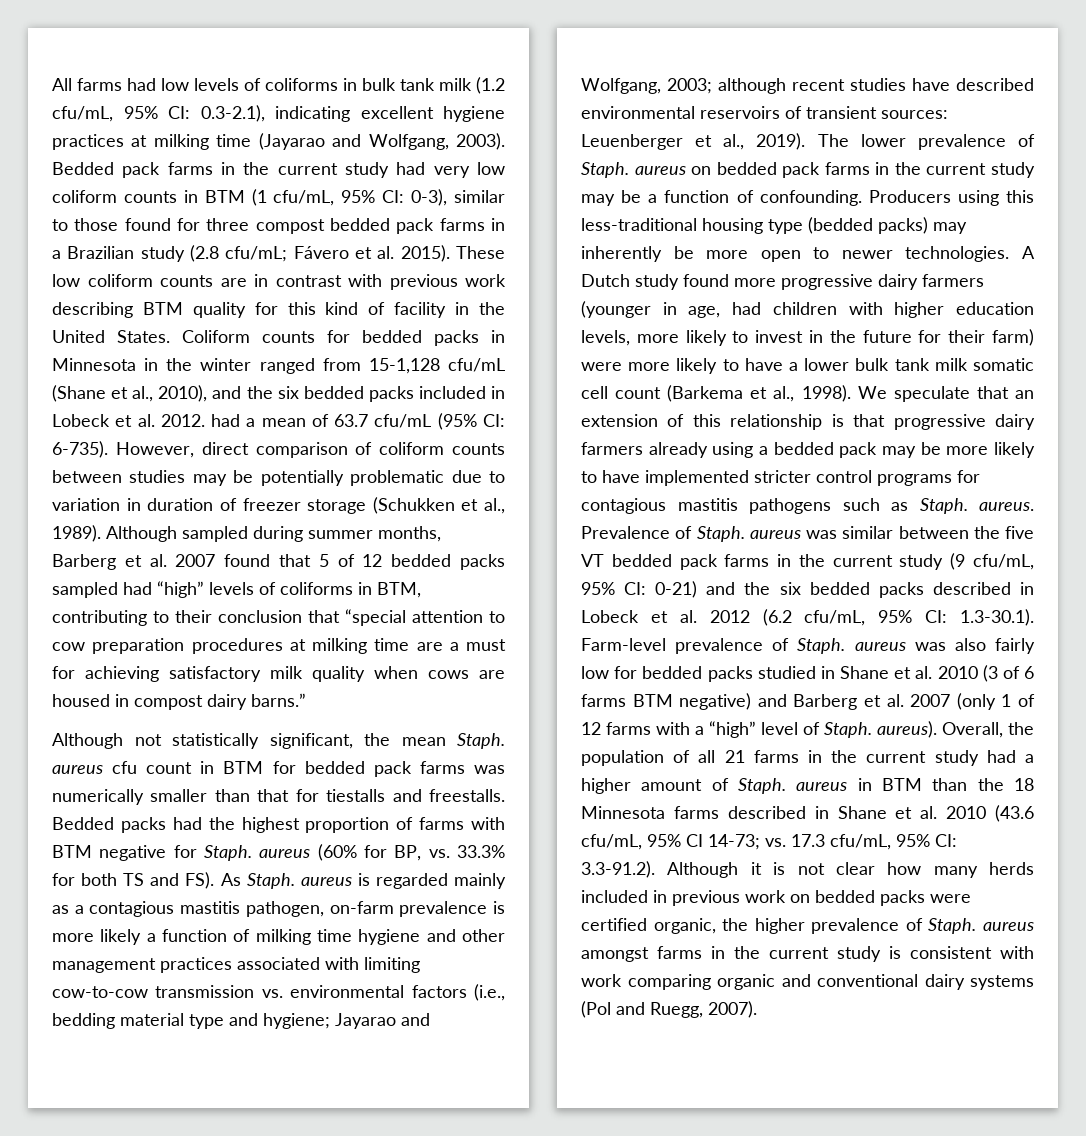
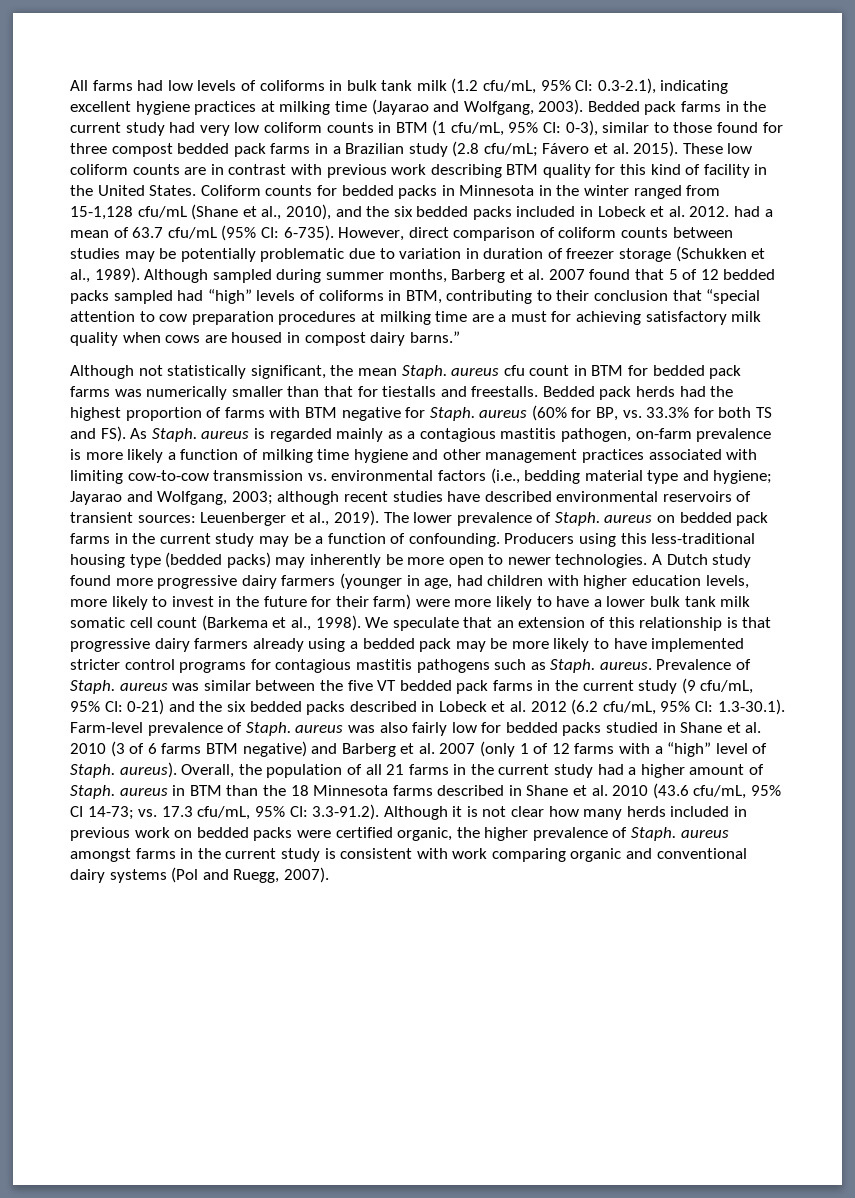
- Bedded packs had the highest proportion of farms with BTM negative for Staph. aureus (60% for BP, vs. 33.3% for both TS and FS). As Staph. aureus is regarded mainly as a contagious mastitis pathogen, on-farm prevalence is more likely a function of milking time hygiene and other management practices associated with limiting cow-to-cow transmission vs. environmental factors (i.e., bedding material type and hygiene;
+ Bedded pack herds had the highest proportion of farms with BTM negative for Staph. aureus (60% for BP, vs. 33.3% for both TS and FS). As Staph. aureus is regarded mainly as a contagious mastitis pathogen, on-farm prevalence is more likely a function of milking time hygiene and other management practices associated with limiting cow-to-cow transmission vs. environmental factors (i.e., bedding material type and hygiene;

